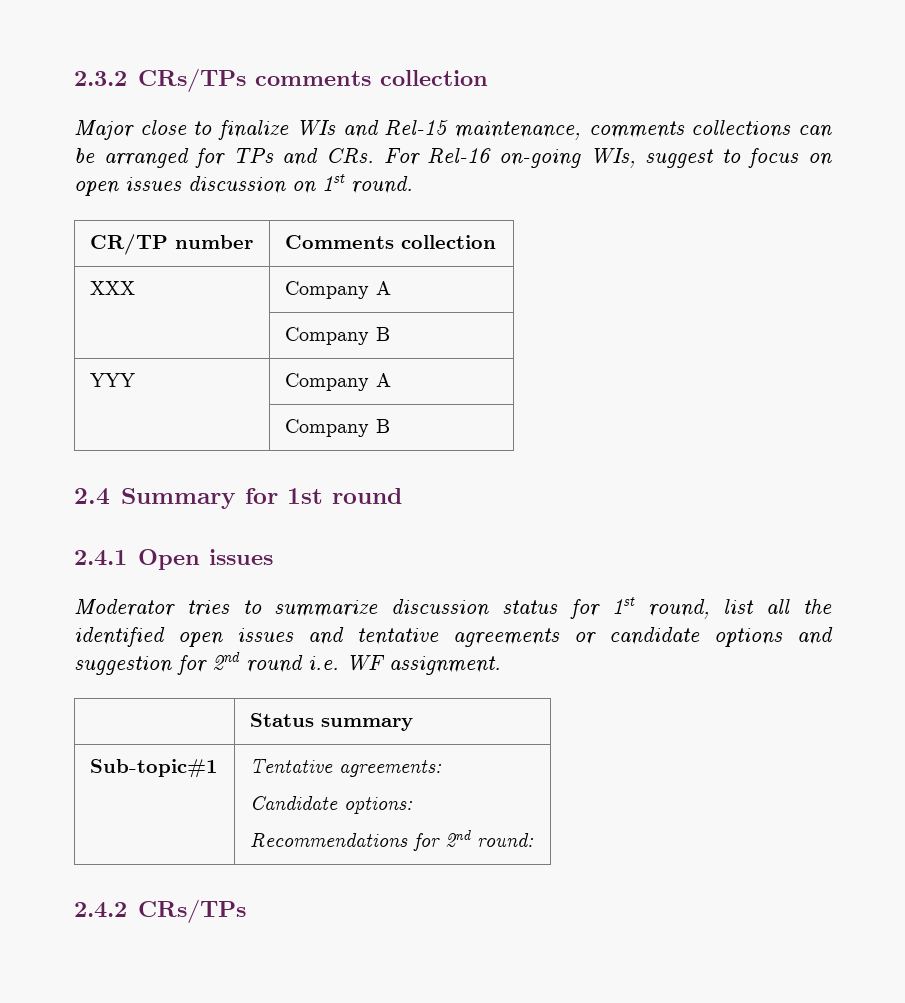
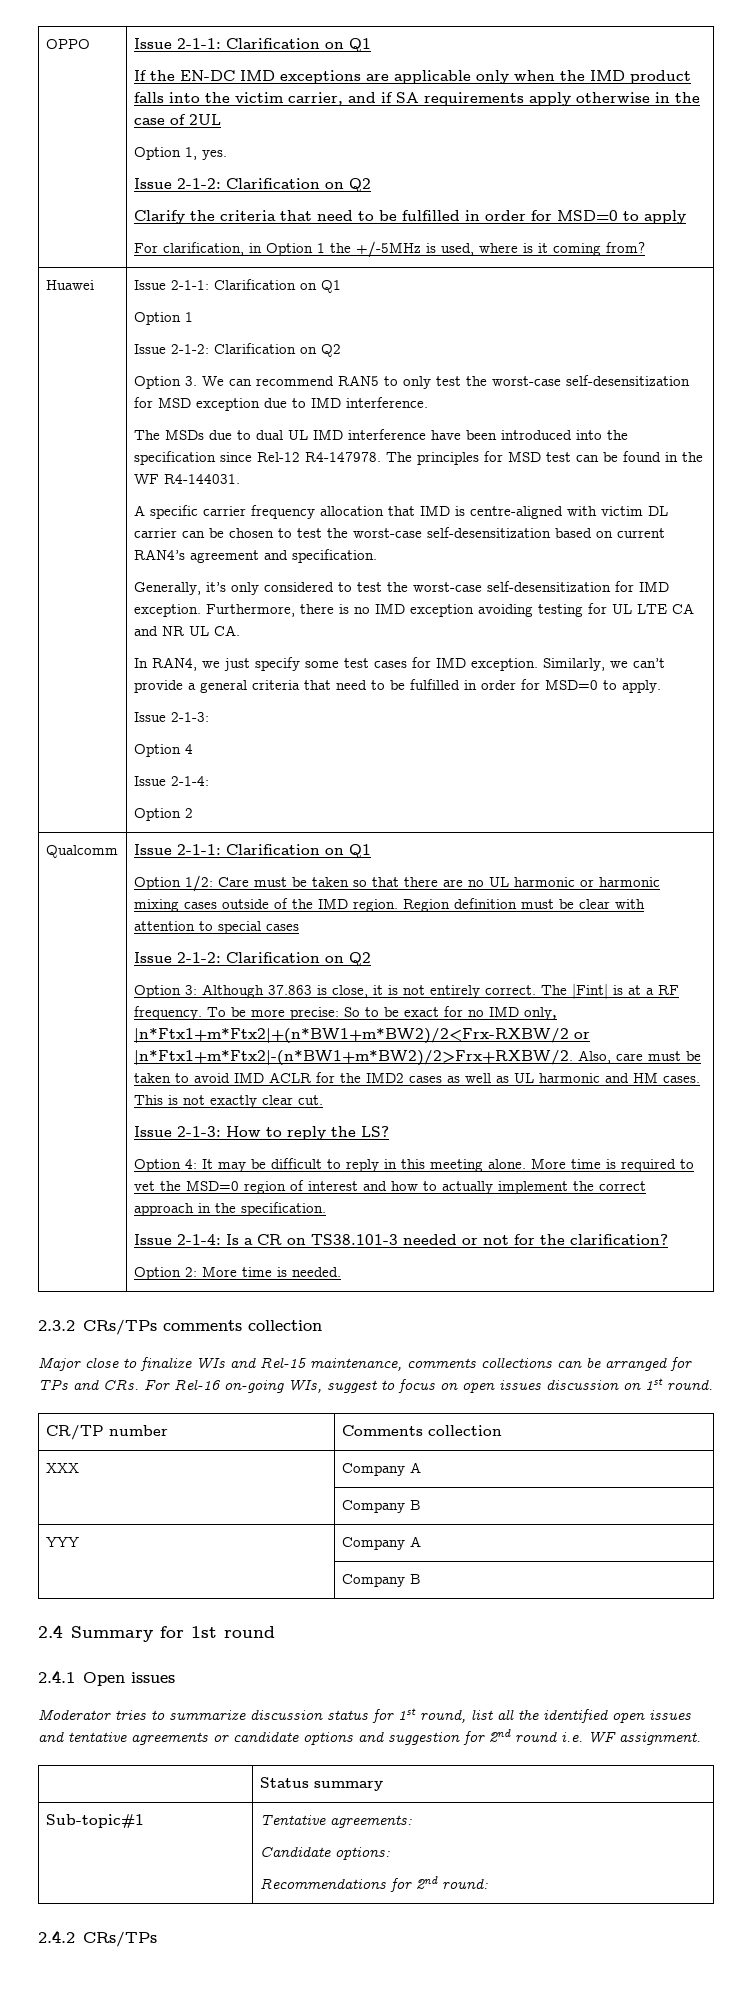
+ OPPO | Issue 2-1-1: Clarification on Q1
+ If the EN-DC IMD exceptions are applicable only when the IMD product falls into the victim carrier, and if SA requirements apply otherwise in the case of 2UL
+ Option 1, yes.
+ Issue 2-1-2: Clarification on Q2
+ Clarify the criteria that need to be fulfilled in order for MSD=0 to apply
+ For clarification, in Option 1 the +/-5MHz is used, where is it coming from?
+ Huawei | Issue 2-1-1: Clarification on Q1
+ Option 1
+ Issue 2-1-2: Clarification on Q2
+ Option 3. We can recommend RAN5 to only test the worst-case self-desensitization for MSD exception due to IMD interference.
+ The MSDs due to dual UL IMD interference have been introduced into the specification since Rel-12 R4-147978. The principles for MSD test can be found in the WF R4-144031.
+ A specific carrier frequency allocation that IMD is centre-aligned with victim DL carrier can be chosen to test the worst-case self-desensitization based on current RAN4’s agreement and specification.
+ Generally, it’s only considered to test the worst-case self-desensitization for IMD exception. Furthermore, there is no IMD exception avoiding testing for UL LTE CA and NR UL CA.
+ In RAN4, we just specify some test cases for IMD exception. Similarly, we can’t provide a general criteria that need to be fulfilled in order for MSD=0 to apply.
+ Issue 2-1-3:
+ Option 4
+ Issue 2-1-4:
+ Option 2
+ Qualcomm | Issue 2-1-1: Clarification on Q1
+ Option 1/2: Care must be taken so that there are no UL harmonic or harmonic mixing cases outside of the IMD region. Region definition must be clear with attention to special cases
+ Issue 2-1-2: Clarification on Q2
+ Option 3: Although 37.863 is close, it is not entirely correct. The |Fint| is at a RF frequency. To be more precise: So to be exact for no IMD only, |n*Ftx1+m*Ftx2|+(n*BW1+m*BW2)/2<Frx-RXBW/2 or |n*Ftx1+m*Ftx2|-(n*BW1+m*BW2)/2>Frx+RXBW/2. Also, care must be taken to avoid IMD ACLR for the IMD2 cases as well as UL harmonic and HM cases. This is not exactly clear cut.
+ Issue 2-1-3: How to reply the LS?
+ Option 4: It may be difficult to reply in this meeting alone. More time is required to vet the MSD=0 region of interest and how to actually implement the correct approach in the specification.
+ Issue 2-1-4: Is a CR on TS38.101-3 needed or not for the clarification?
+ Option 2: More time is needed.

